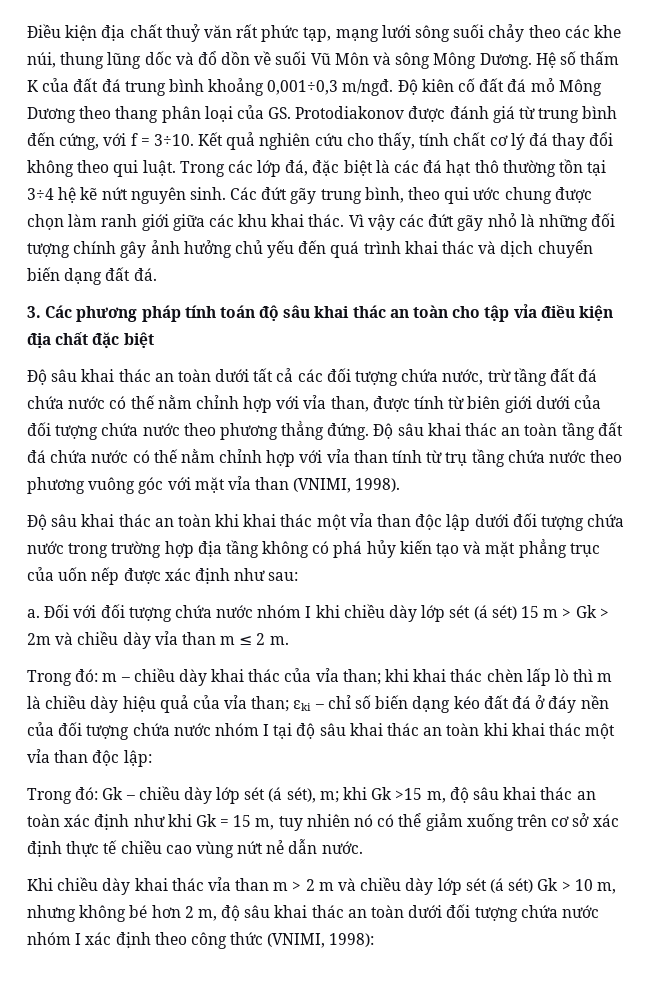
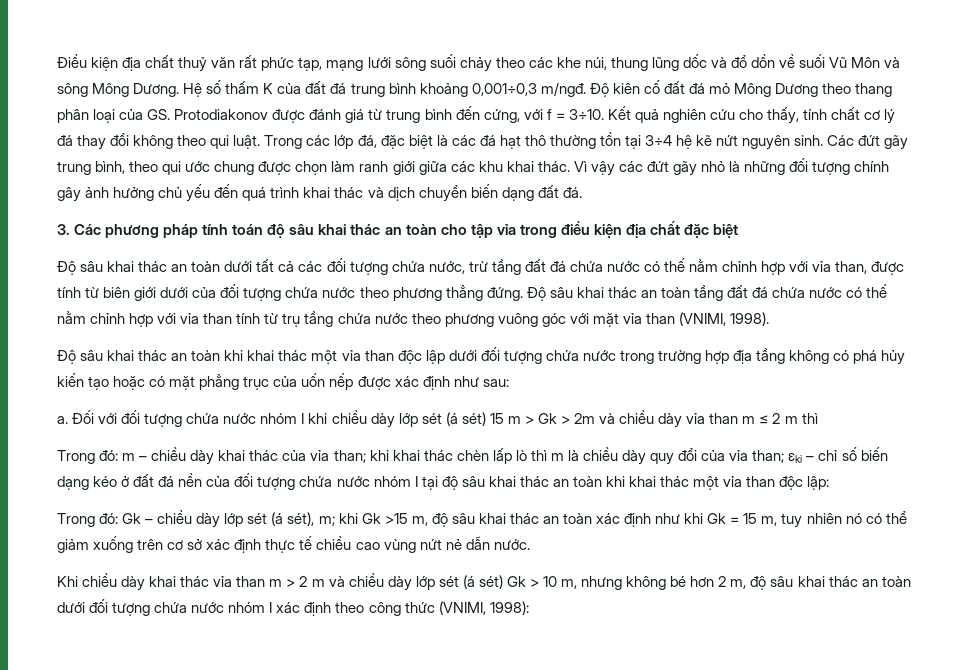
- 3. Các phương pháp tính toán độ sâu khai thác an toàn cho tập vỉa điều kiện địa chất đặc biệt
+ 3. Các phương pháp tính toán độ sâu khai thác an toàn cho tập vỉa trong điều kiện địa chất đặc biệt
- Độ sâu khai thác an toàn khi khai thác một vỉa than độc lập dưới đối tượng chứa nước trong trường hợp địa tầng không có phá hủy kiến tạo và mặt phẳng trục của uốn nếp được xác định như sau:
+ Độ sâu khai thác an toàn khi khai thác một vỉa than độc lập dưới đối tượng chứa nước trong trường hợp địa tầng không có phá hủy kiến tạo hoặc có mặt phẳng trục của uốn nếp được xác định như sau:
- Đối với đối tượng chứa nước nhóm I khi chiều dày lớp sét (á sét) 15 m > Gk > 2m và chiều dày vỉa than m ≤ 2 m.
+ Đối với đối tượng chứa nước nhóm I khi chiều dày lớp sét (á sét) 15 m > Gk > 2m và chiều dày vỉa than m ≤ 2 m thì
- Trong đó: m – chiều dày khai thác của vỉa than; khi khai thác chèn lấp lò thì m là chiều dày hiệu quả của vỉa than; εki – chỉ số biến dạng kéo đất đá ở đáy nền của đối tượng chứa nước nhóm I tại độ sâu khai thác an toàn khi khai thác một vỉa than độc lập:
+ Trong đó: m – chiều dày khai thác của vỉa than; khi khai thác chèn lấp lò thì m là chiều dày quy đổi của vỉa than; εki – chỉ số biến dạng kéo ở đất đá nền của đối tượng chứa nước nhóm I tại độ sâu khai thác an toàn khi khai thác một vỉa than độc lập:

